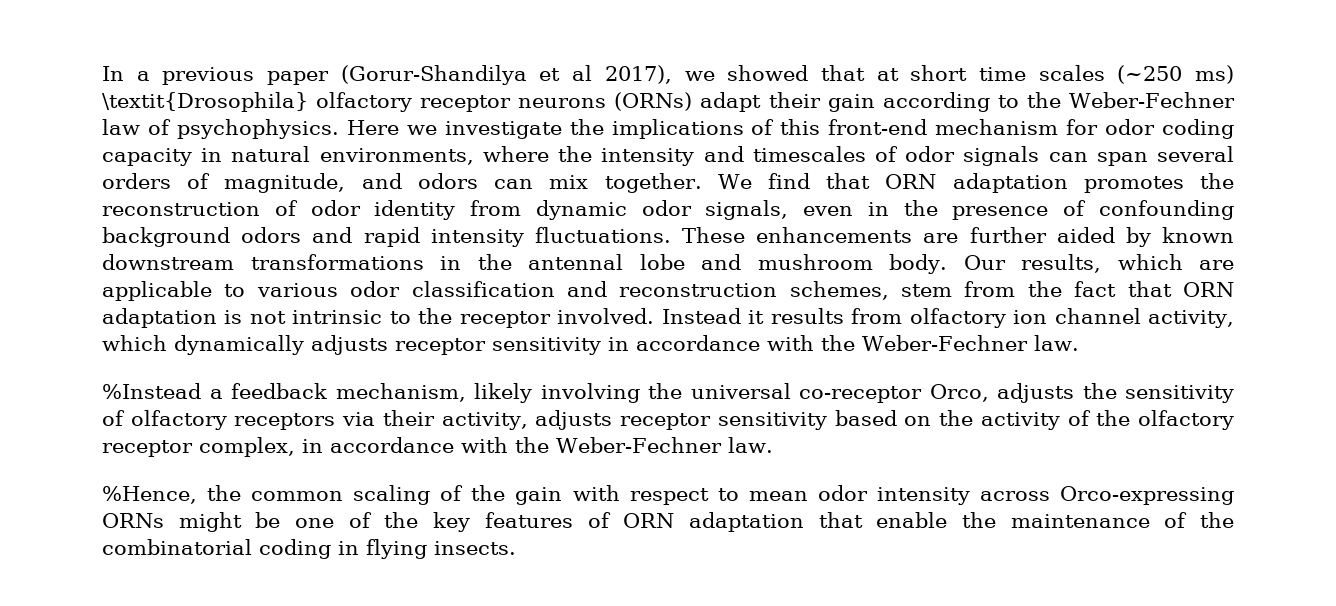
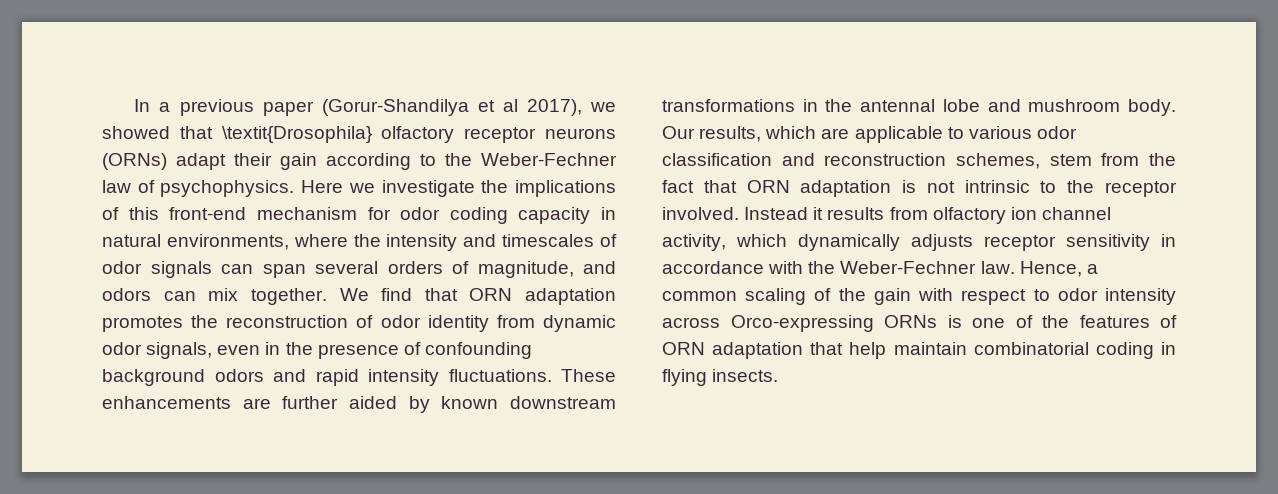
- In a previous paper (Gorur-Shandilya et al 2017), we showed that at short time scales (~250 ms) \textit{Drosophila} olfactory receptor neurons (ORNs) adapt their gain according to the Weber-Fechner law of psychophysics.
+ In a previous paper (Gorur-Shandilya et al 2017), we showed that \textit{Drosophila} olfactory receptor neurons (ORNs) adapt their gain according to the Weber-Fechner law of psychophysics.
- Instead it results from olfactory ion channel activity, which dynamically adjusts receptor sensitivity in accordance with the Weber-Fechner law.
- %Instead a feedback mechanism, likely involving the universal co-receptor Orco, adjusts the sensitivity of olfactory receptors via their activity, adjusts receptor sensitivity based on the activity of the olfactory receptor complex, in accordance with the Weber-Fechner law.
- %Hence, the common scaling of the gain with respect to mean odor intensity across Orco-expressing ORNs might be one of the key features of ORN adaptation that enable the maintenance of the combinatorial coding in flying insects.
+ Instead it results from olfactory ion channel activity, which dynamically adjusts receptor sensitivity in accordance with the Weber-Fechner law. Hence, a common scaling of the gain with respect to odor intensity across Orco-expressing ORNs is one of the features of ORN adaptation that help maintain combinatorial coding in flying insects.

